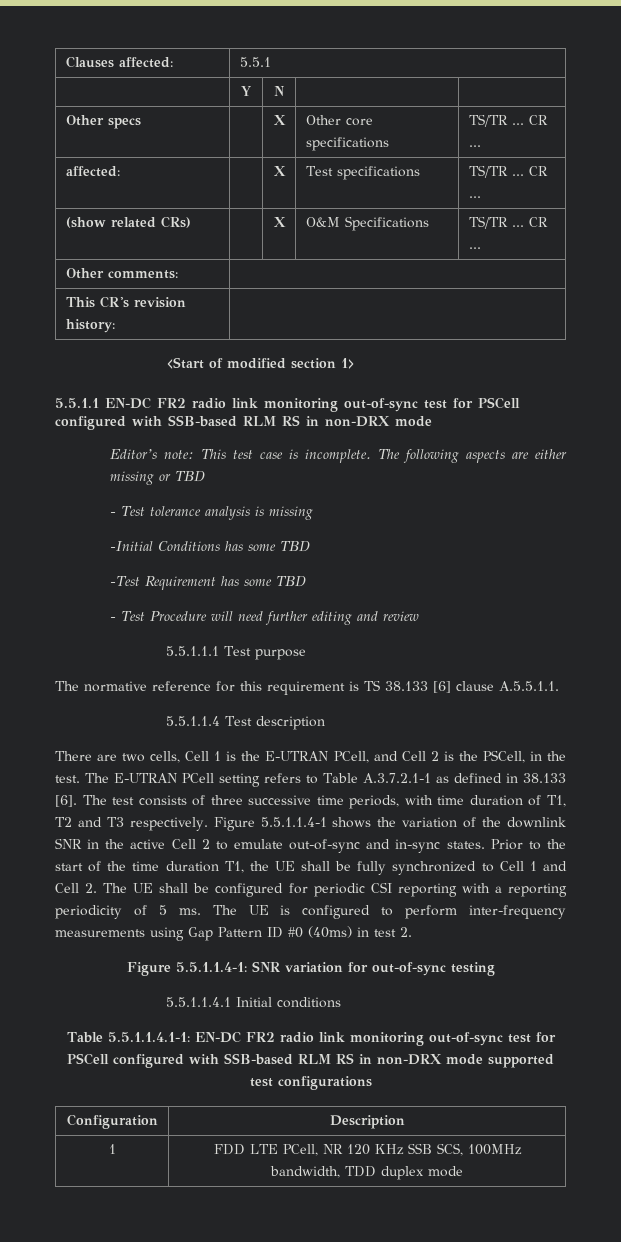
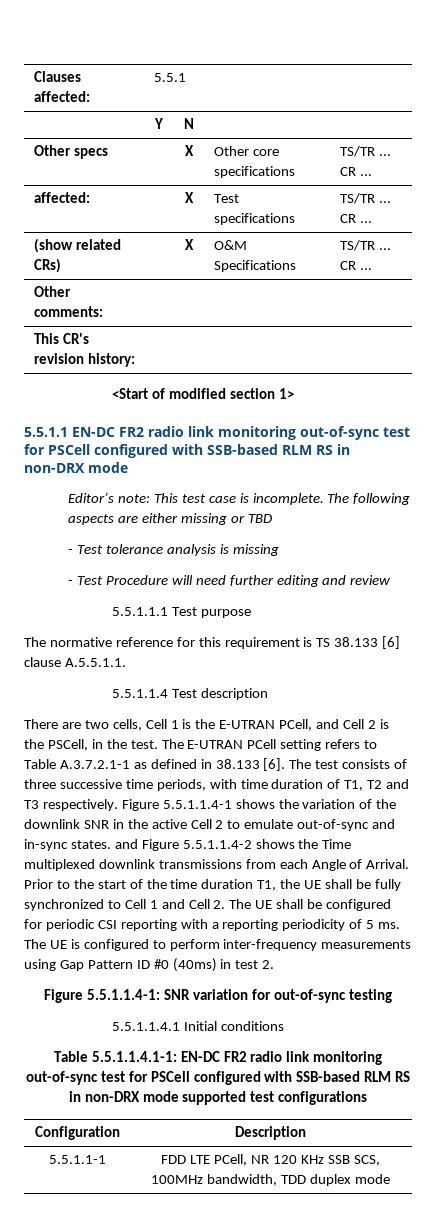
- -Initial Conditions has some TBD
- -Test Requirement has some TBD
- Figure 5.5.1.1.4-1 shows the variation of the downlink SNR in the active Cell 2 to emulate out-of-sync and in-sync states.
+ Figure 5.5.1.1.4-1 shows the variation of the downlink SNR in the active Cell 2 to emulate out-of-sync and in-sync states. and Figure 5.5.1.1.4-2 shows the Time multiplexed downlink transmissions from each Angle of Arrival.
- 1 | FDD LTE PCell, NR 120 KHz SSB SCS, 100MHz bandwidth, TDD duplex mode
+ 5.5.1.1-1 | FDD LTE PCell, NR 120 KHz SSB SCS, 100MHz bandwidth, TDD duplex mode

